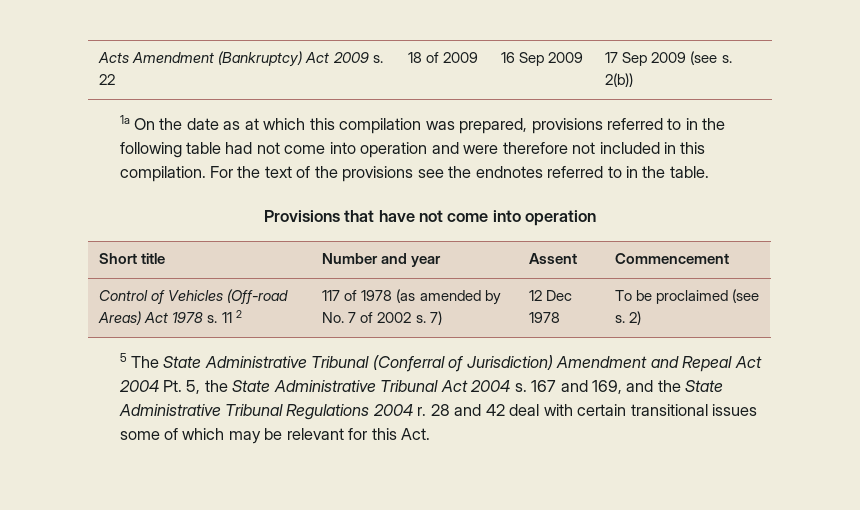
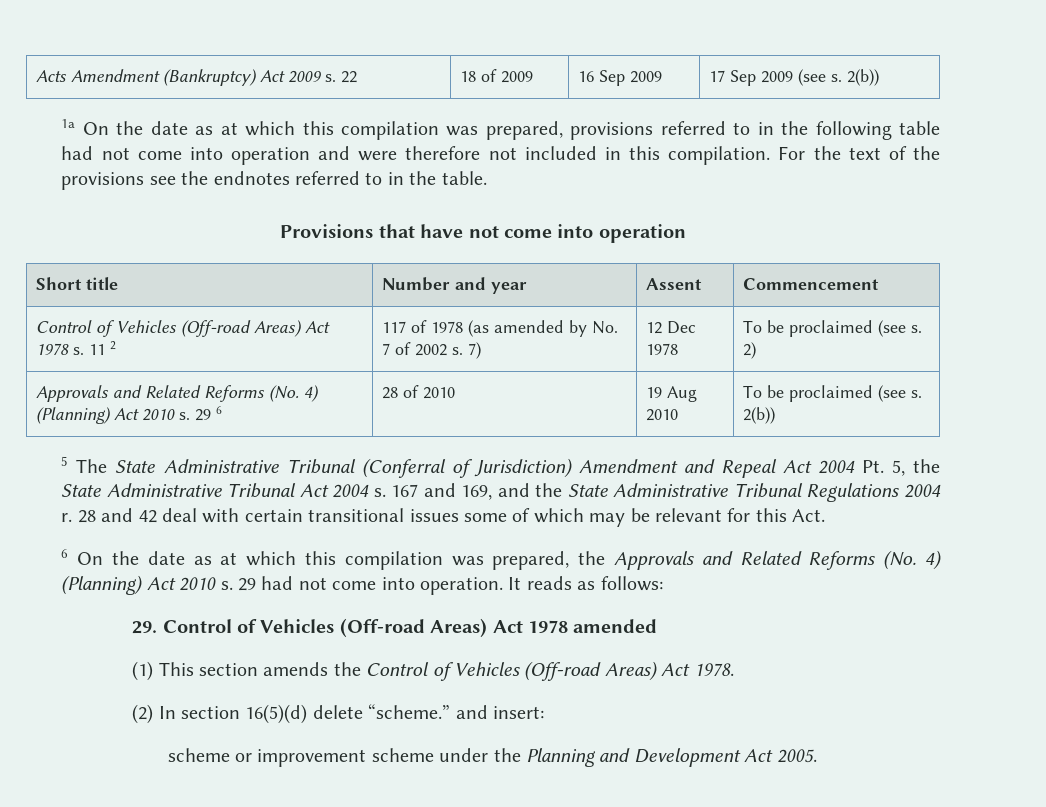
+ Approvals and Related Reforms (No. 4) (Planning) Act 2010 s. 29 6 | 28 of 2010 | 19 Aug 2010 | To be proclaimed (see s. 2(b))
+ 6 On the date as at which this compilation was prepared, the Approvals and Related Reforms (No. 4) (Planning) Act 2010 s. 29 had not come into operation. It reads as follows:
+ 29. Control of Vehicles (Off-road Areas) Act 1978 amended
+ (1) This section amends the Control of Vehicles (Off-road Areas) Act 1978.
+ (2) In section 16(5)(d) delete “scheme.” and insert:
+ scheme or improvement scheme under the Planning and Development Act 2005.

